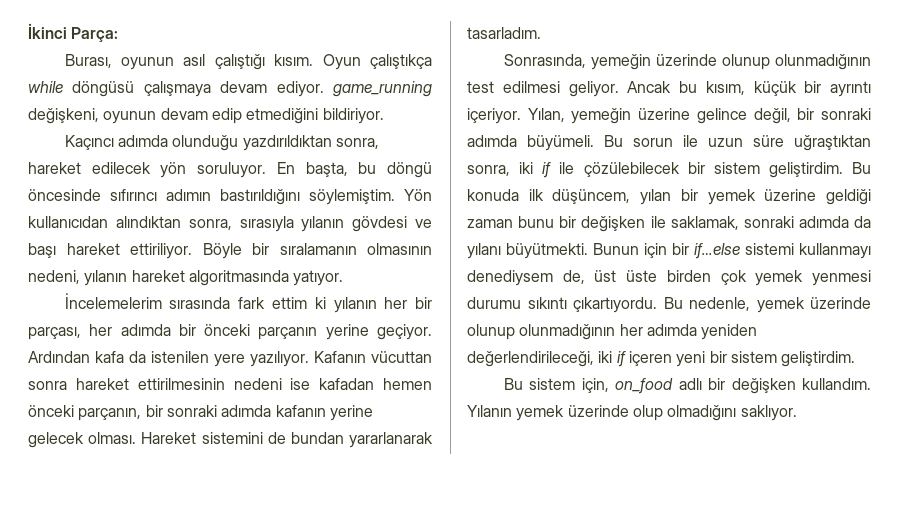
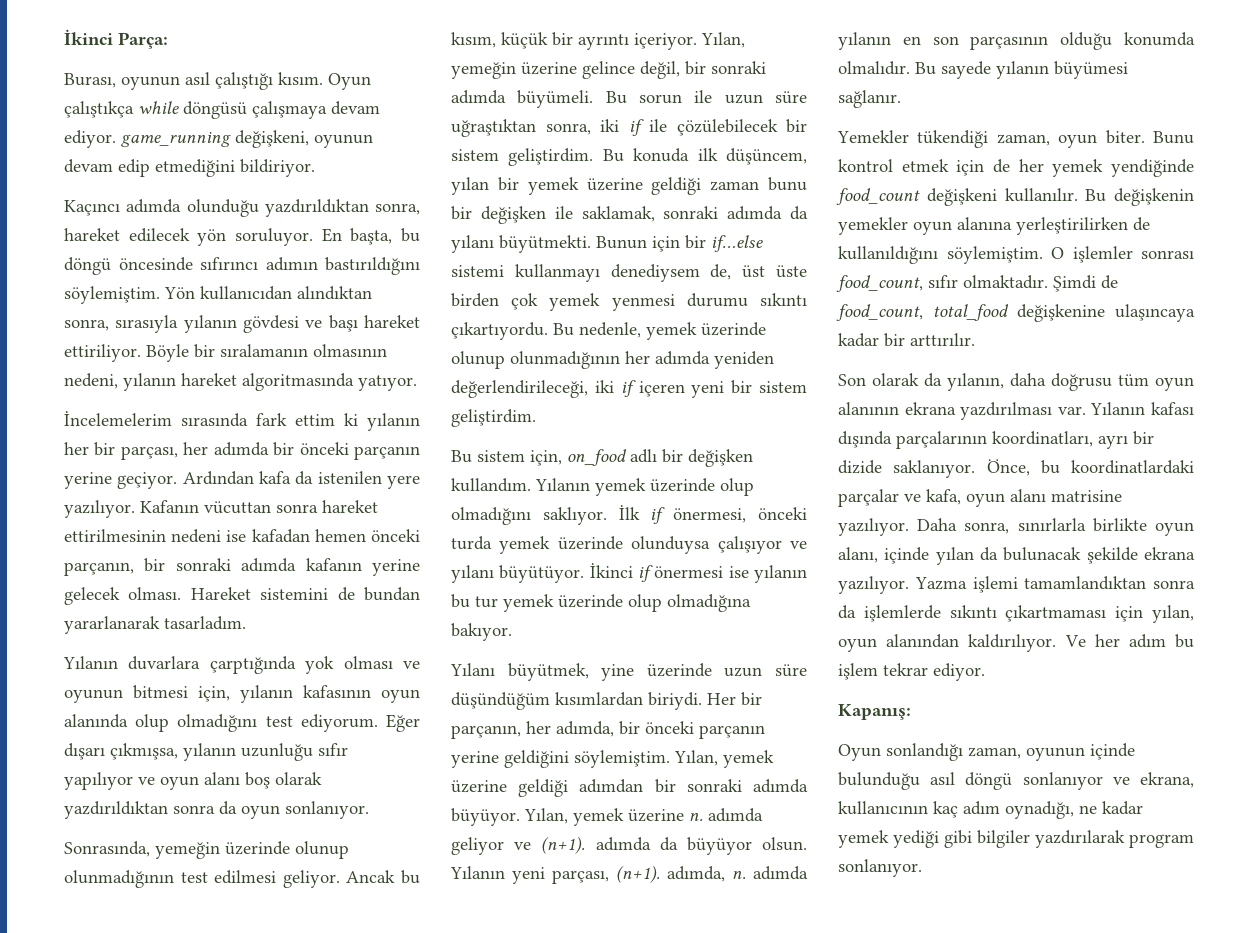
+ Yılanın duvarlara çarptığında yok olması ve oyunun bitmesi için, yılanın kafasının oyun alanında olup olmadığını test ediyorum. Eğer dışarı çıkmışsa, yılanın uzunluğu sıfır yapılıyor ve oyun alanı boş olarak yazdırıldıktan sonra da oyun sonlanıyor.
+ İlk if önermesi, önceki turda yemek üzerinde olunduysa çalışıyor ve yılanı büyütüyor. İkinci if önermesi ise yılanın bu tur yemek üzerinde olup olmadığına bakıyor.
+ Yılanı büyütmek, yine üzerinde uzun süre düşündüğüm kısımlardan biriydi. Her bir parçanın, her adımda, bir önceki parçanın yerine geldiğini söylemiştim. Yılan, yemek üzerine geldiği adımdan bir sonraki adımda büyüyor. Yılan, yemek üzerine n. adımda geliyor ve (n+1). adımda da büyüyor olsun. Yılanın yeni parçası, (n+1). adımda, n. adımda yılanın en son parçasının olduğu konumda olmalıdır. Bu sayede yılanın büyümesi sağlanır.
+ Yemekler tükendiği zaman, oyun biter. Bunu kontrol etmek için de her yemek yendiğinde food_count değişkeni kullanılır. Bu değişkenin yemekler oyun alanına yerleştirilirken de kullanıldığını söylemiştim. O işlemler sonrası food_count, sıfır olmaktadır. Şimdi de food_count, total_food değişkenine ulaşıncaya kadar bir arttırılır.
+ Son olarak da yılanın, daha doğrusu tüm oyun alanının ekrana yazdırılması var. Yılanın kafası dışında parçalarının koordinatları, ayrı bir dizide saklanıyor. Önce, bu koordinatlardaki parçalar ve kafa, oyun alanı matrisine yazılıyor. Daha sonra, sınırlarla birlikte oyun alanı, içinde yılan da bulunacak şekilde ekrana yazılıyor. Yazma işlemi tamamlandıktan sonra da işlemlerde sıkıntı çıkartmaması için yılan, oyun alanından kaldırılıyor. Ve her adım bu işlem tekrar ediyor.
+ Kapanış:
+ Oyun sonlandığı zaman, oyunun içinde bulunduğu asıl döngü sonlanıyor ve ekrana, kullanıcının kaç adım oynadığı, ne kadar yemek yediği gibi bilgiler yazdırılarak program sonlanıyor.

